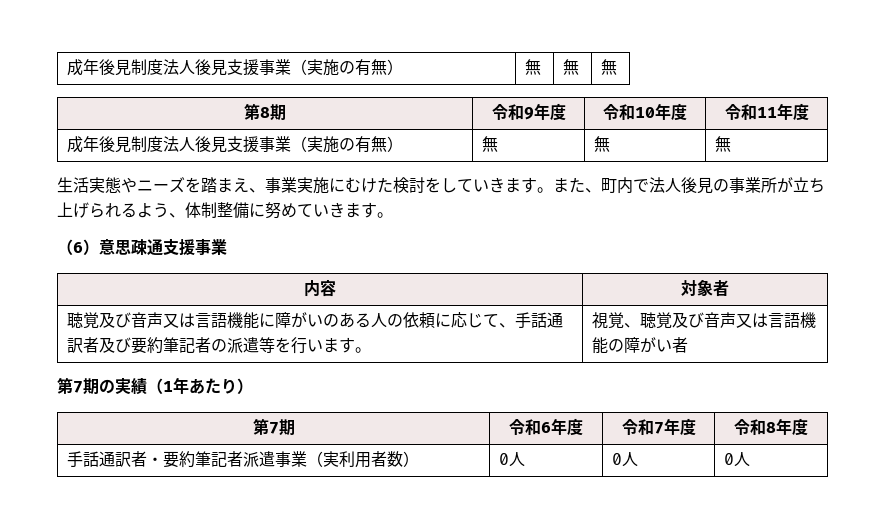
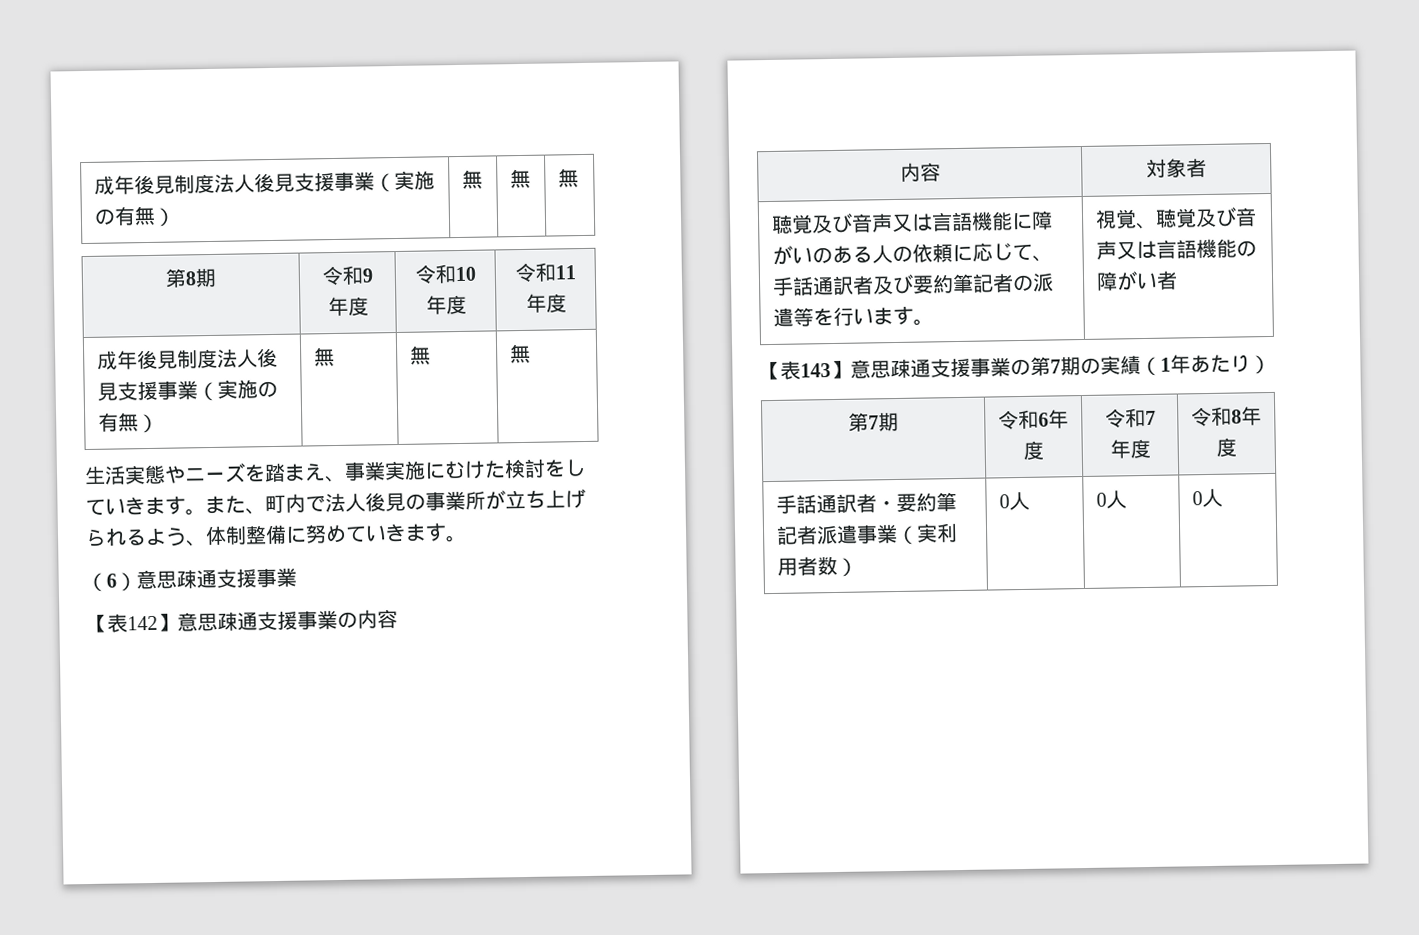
+ 【表142】意思疎通支援事業の内容
- 第7期の実績（1年あたり）
+ 【表143】意思疎通支援事業の第7期の実績（1年あたり）

